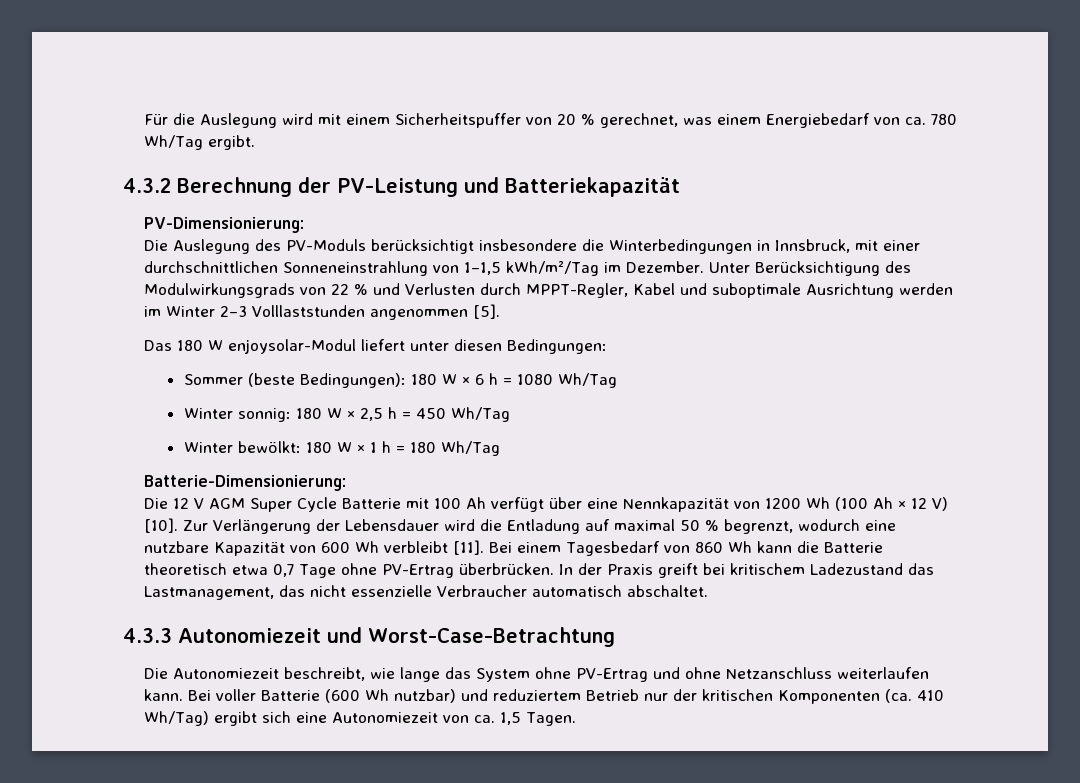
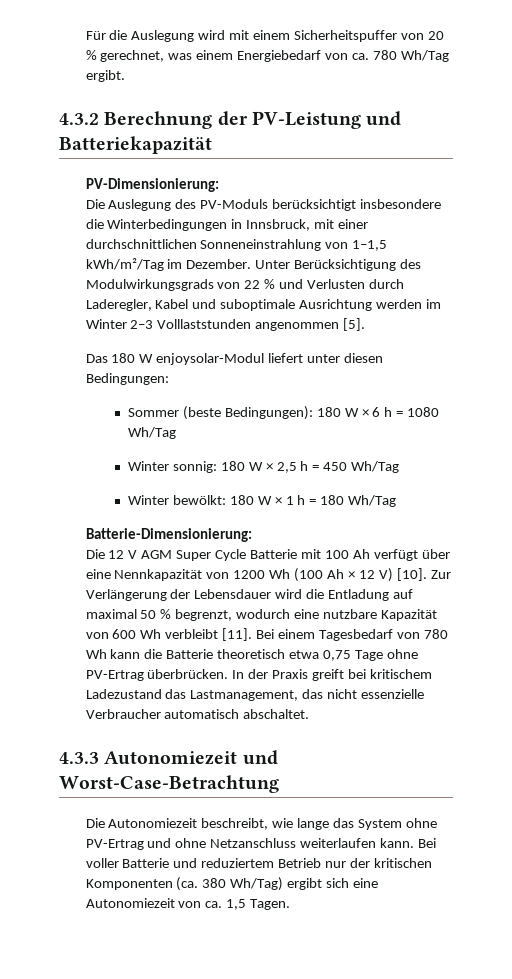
- Unter Berücksichtigung des Modulwirkungsgrads von 22 % und Verlusten durch MPPT-Regler, Kabel und suboptimale Ausrichtung werden im Winter 2–3 Volllaststunden angenommen [5].
+ Unter Berücksichtigung des Modulwirkungsgrads von 22 % und Verlusten durch Laderegler, Kabel und suboptimale Ausrichtung werden im Winter 2–3 Volllaststunden angenommen [5].
- Bei einem Tagesbedarf von 860 Wh kann die Batterie theoretisch etwa 0,7 Tage ohne PV-Ertrag überbrücken.
+ Bei einem Tagesbedarf von 780 Wh kann die Batterie theoretisch etwa 0,75 Tage ohne PV-Ertrag überbrücken.
- Bei voller Batterie (600 Wh nutzbar) und reduziertem Betrieb nur der kritischen Komponenten (ca. 410 Wh/Tag) ergibt sich eine Autonomiezeit von ca. 1,5 Tagen.
+ Bei voller Batterie und reduziertem Betrieb nur der kritischen Komponenten (ca. 380 Wh/Tag) ergibt sich eine Autonomiezeit von ca. 1,5 Tagen.

